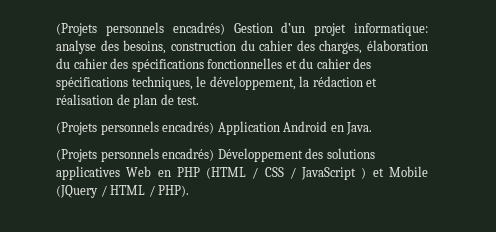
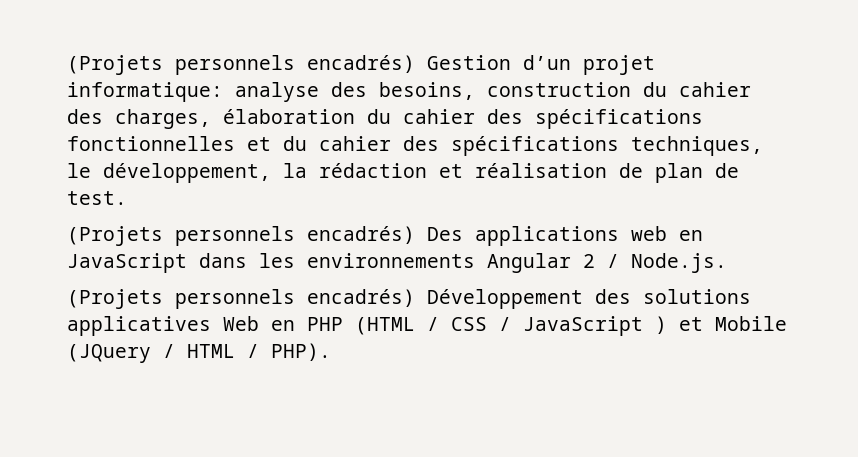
- (Projets personnels encadrés) Application Android en Java.
+ (Projets personnels encadrés) Des applications web en JavaScript dans les environnements Angular 2 / Node.js.

